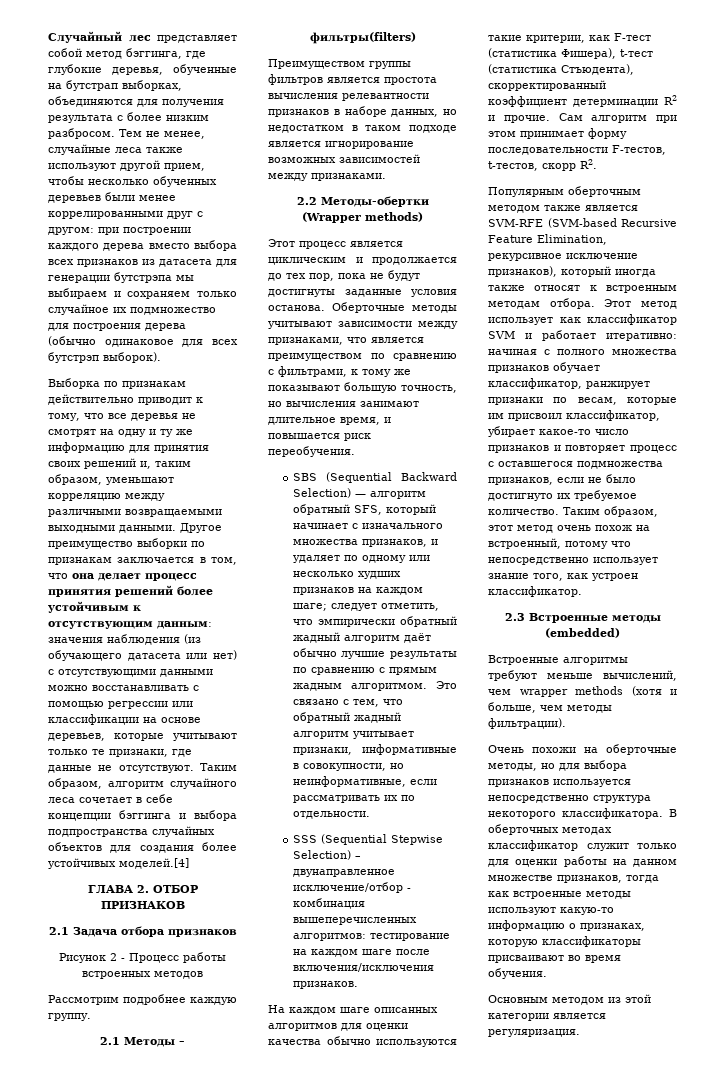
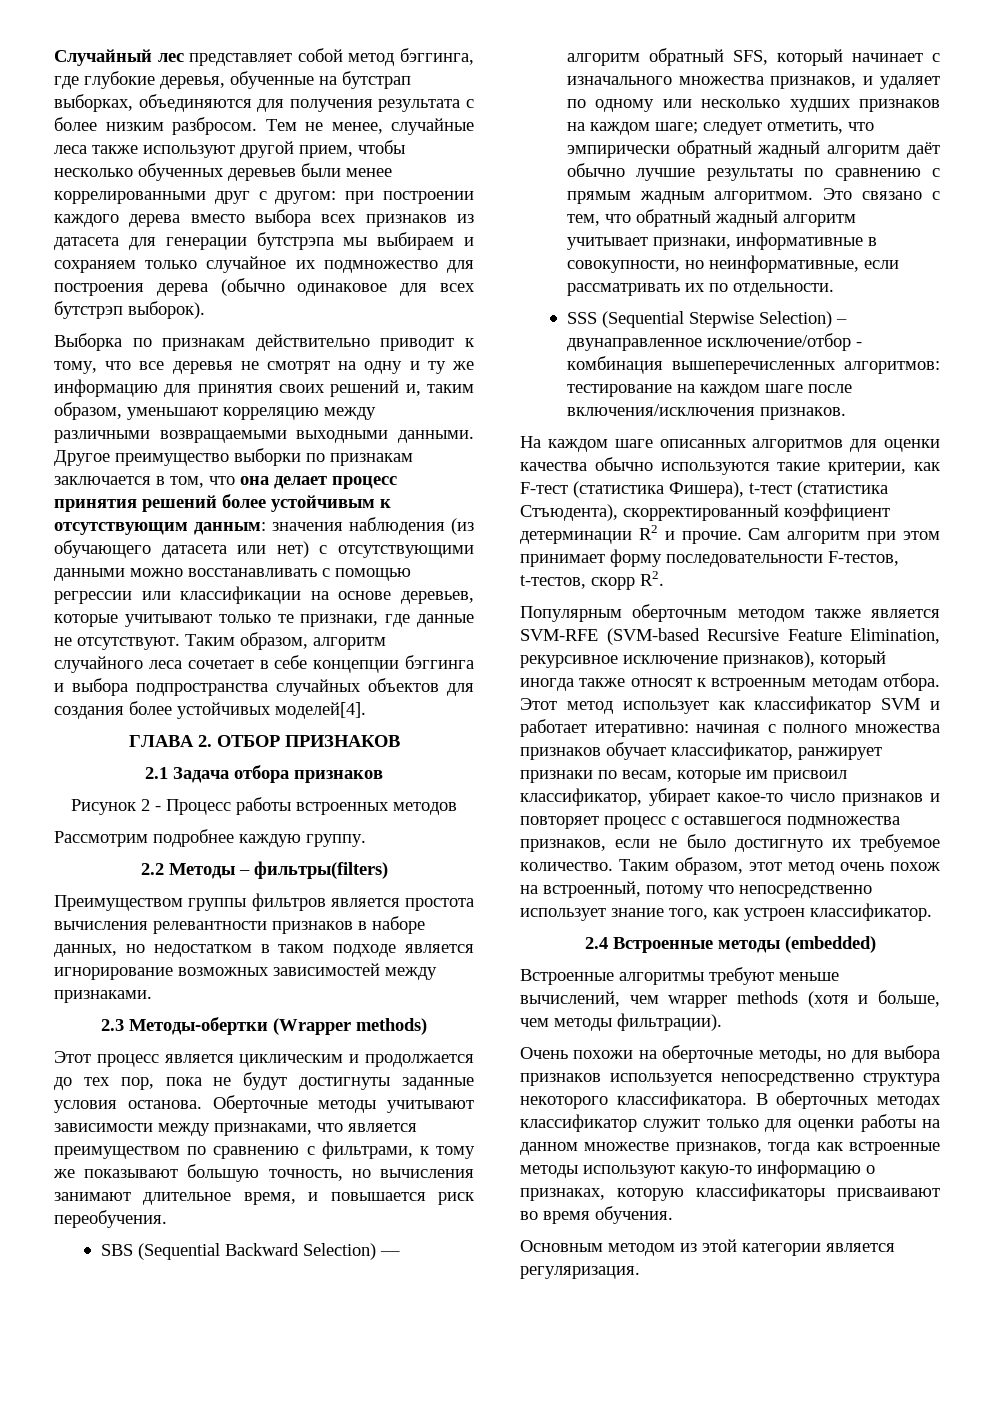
- Таким образом, алгоритм случайного леса сочетает в себе концепции бэггинга и выбора подпространства случайных объектов для создания более устойчивых моделей.[4]
+ Таким образом, алгоритм случайного леса сочетает в себе концепции бэггинга и выбора подпространства случайных объектов для создания более устойчивых моделей[4].
- 2.1 Методы – фильтры(filters)
+ 2.2 Методы – фильтры(filters)
- 2.2 Методы-обертки (Wrapper methods)
+ 2.3 Методы-обертки (Wrapper methods)
- 2.3 Встроенные методы (embedded)
+ 2.4 Встроенные методы (embedded)

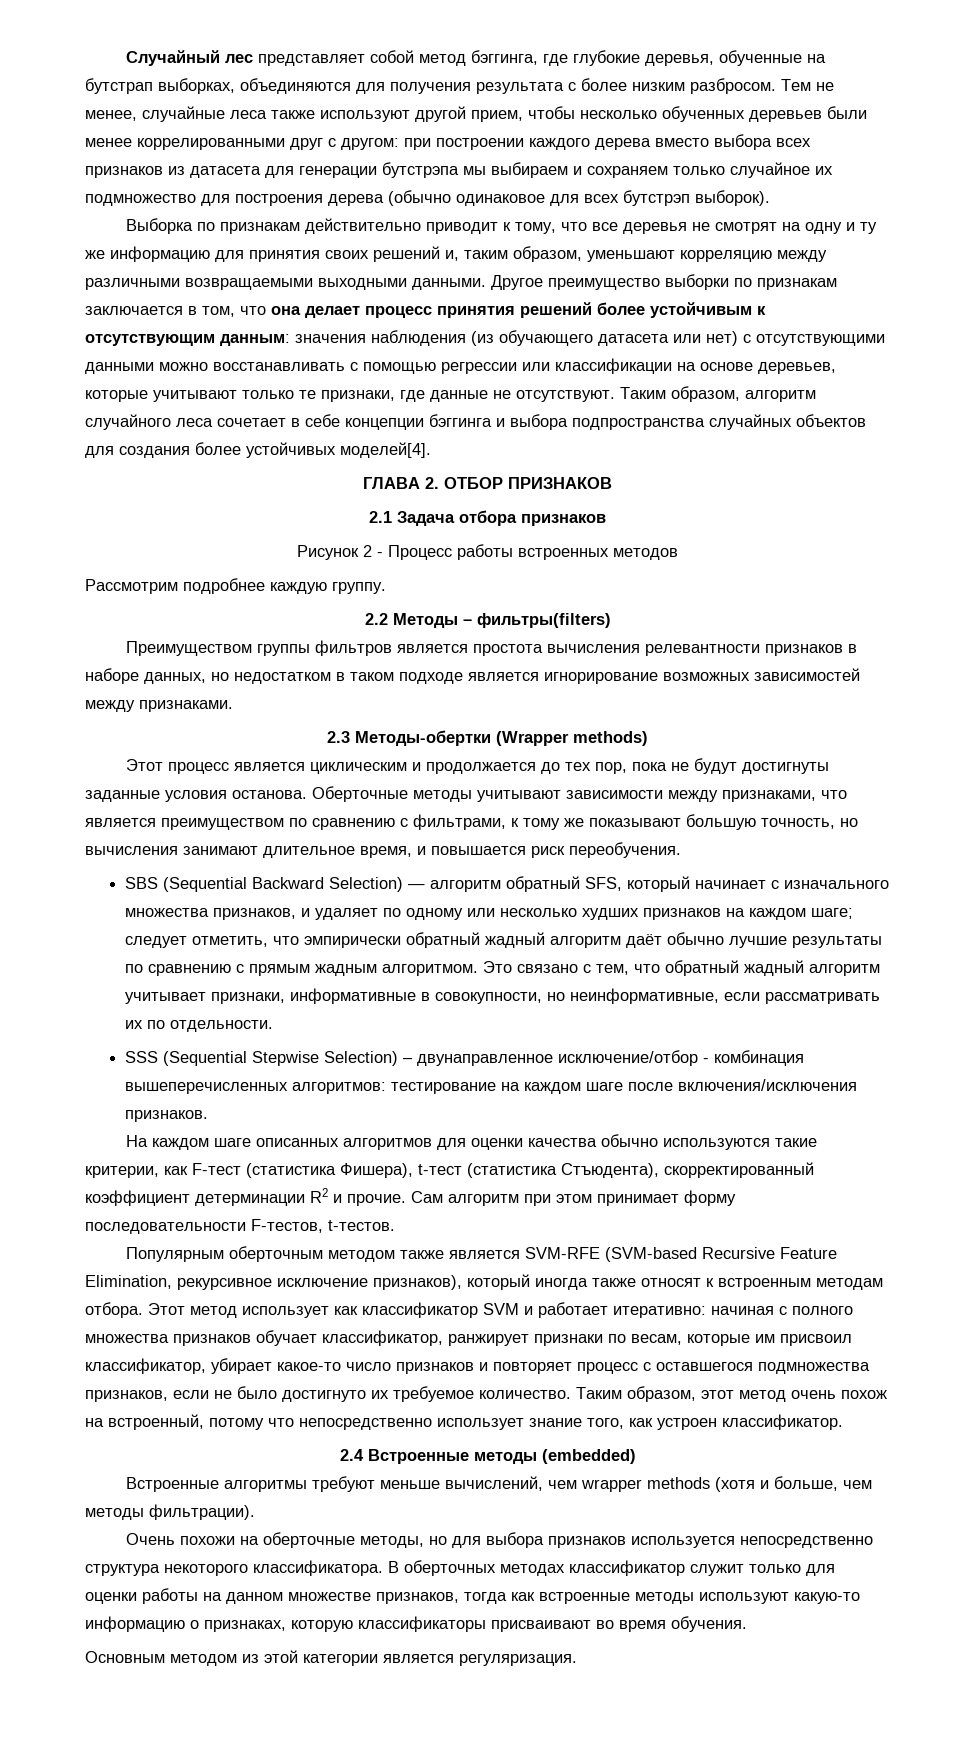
- Сам алгоритм при этом принимает форму последовательности F-тестов, t-тестов, скорр R2.
+ Сам алгоритм при этом принимает форму последовательности F-тестов, t-тестов.

